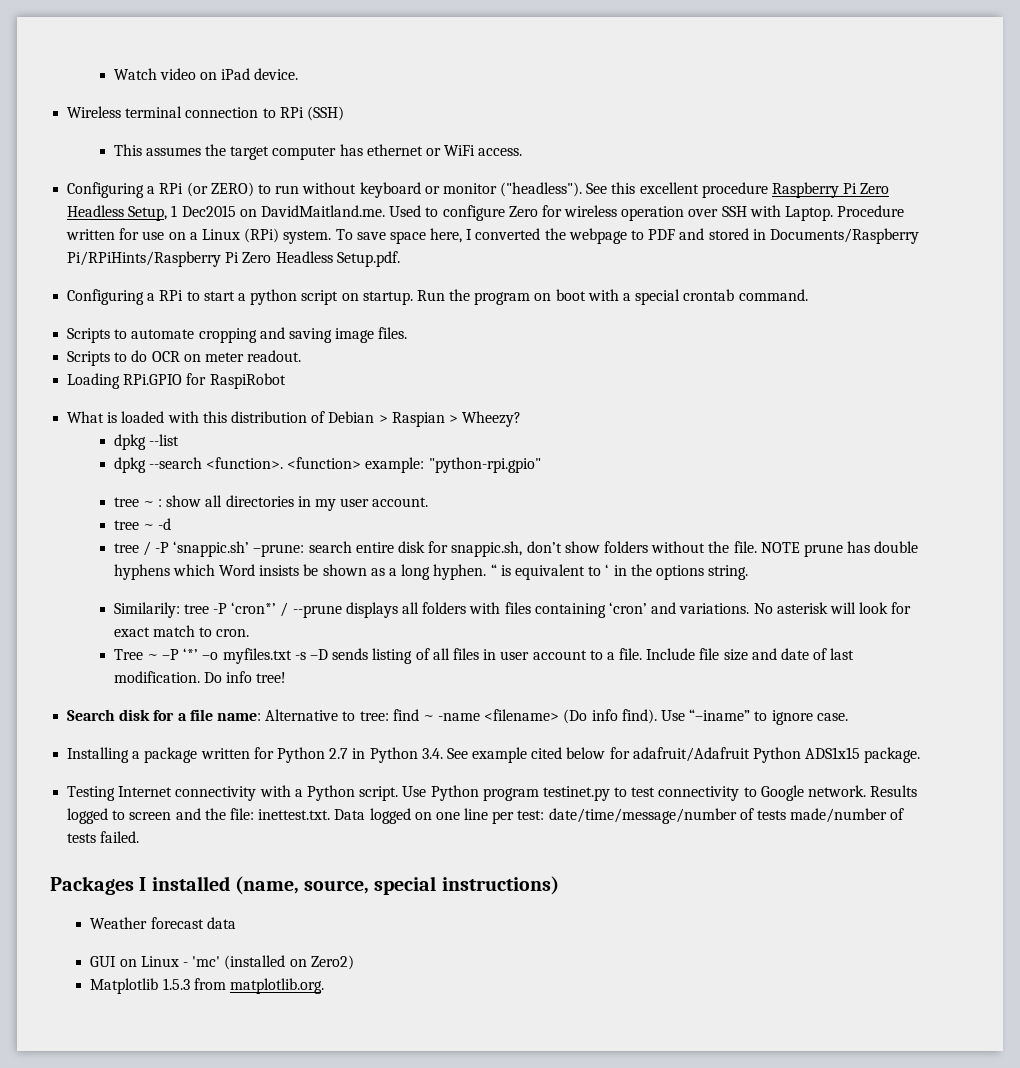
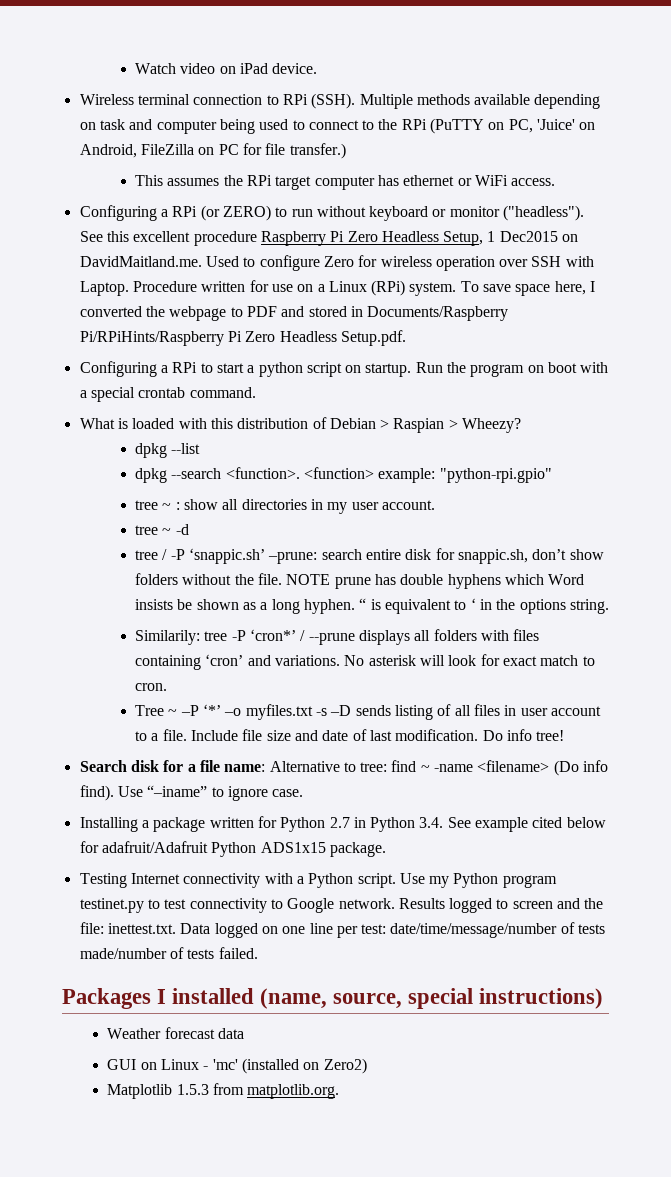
- Wireless terminal connection to RPi (SSH)
+ Wireless terminal connection to RPi (SSH). Multiple methods available depending on task and computer being used to connect to the RPi (PuTTY on PC, 'Juice' on Android, FileZilla on PC for file transfer.)
- This assumes the target computer has ethernet or WiFi access.
+ This assumes the RPi target computer has ethernet or WiFi access.
- Scripts to automate cropping and saving image files.
- Scripts to do OCR on meter readout.
- Loading RPi.GPIO for RaspiRobot
- Use Python program testinet.py to test connectivity to Google network.
+ Use my Python program testinet.py to test connectivity to Google network.

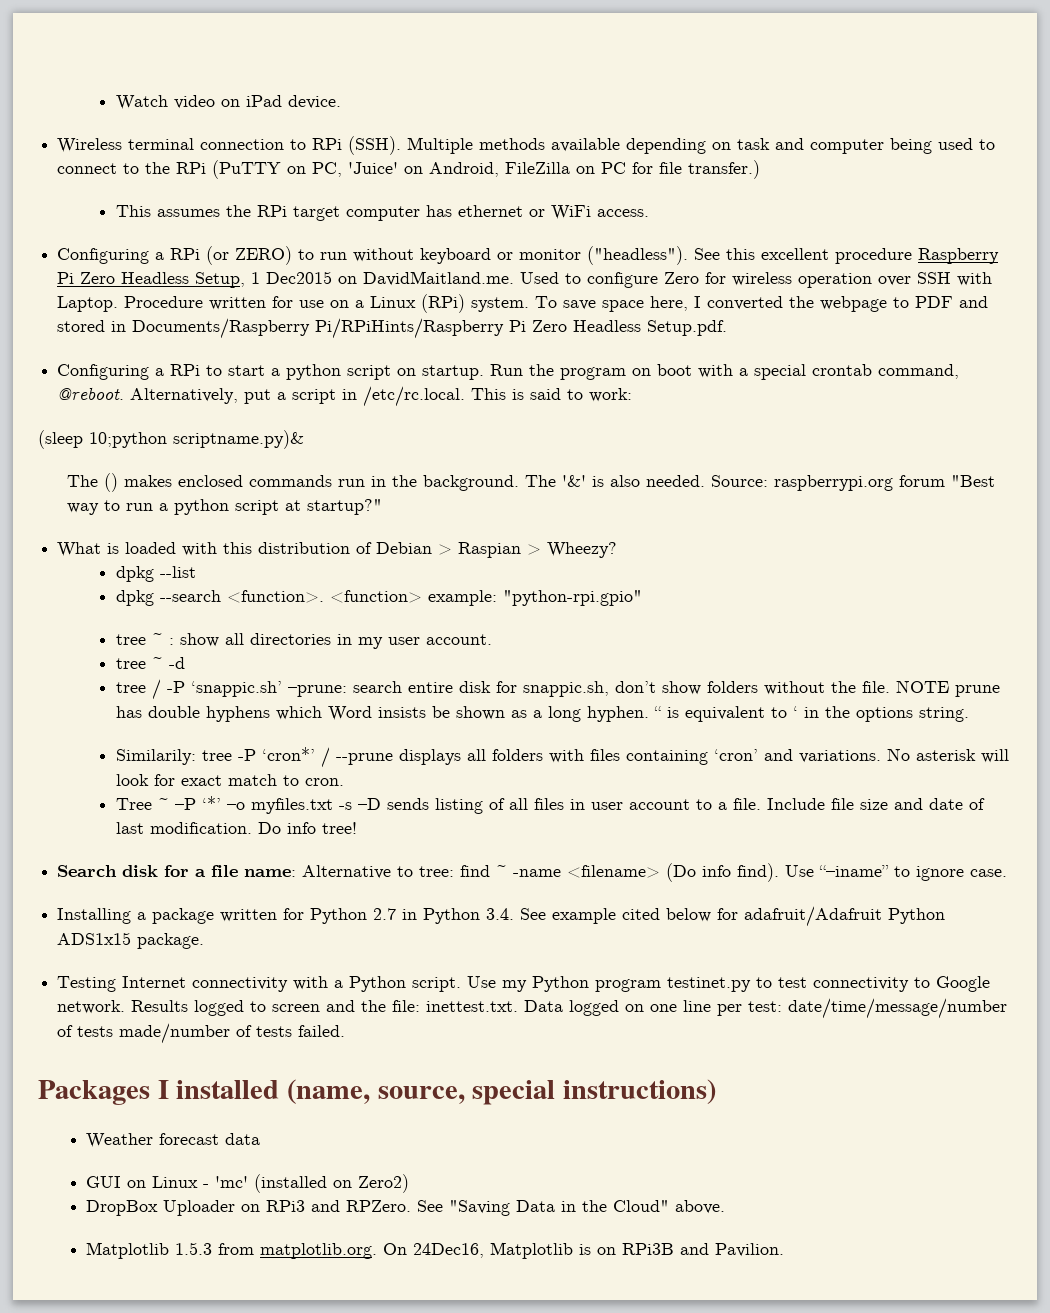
- Run the program on boot with a special crontab command.
+ Run the program on boot with a special crontab command, @reboot. Alternatively, put a script in /etc/rc.local. This is said to work:
+ (sleep 10;python scriptname.py)&
+ The () makes enclosed commands run in the background. The '&' is also needed. Source: raspberrypi.org forum "Best way to run a python script at startup?"
- Matplotlib 1.5.3 from matplotlib.org.
+ DropBox Uploader on RPi3 and RPZero. See "Saving Data in the Cloud" above.
+ Matplotlib 1.5.3 from matplotlib.org. On 24Dec16, Matplotlib is on RPi3B and Pavilion.

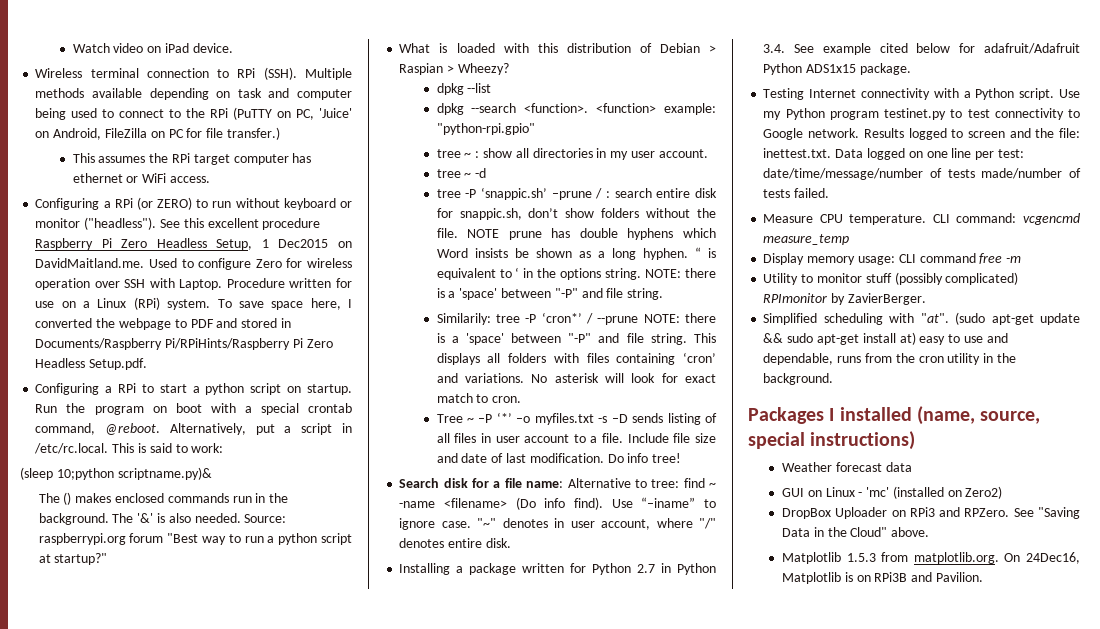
- tree / -P ‘snappic.sh’ –prune: search entire disk for snappic.sh, don’t show folders without the file.
+ tree -P ‘snappic.sh’ –prune / : search entire disk for snappic.sh, don’t show folders without the file.
- “ is equivalent to ‘ in the options string.
+ “ is equivalent to ‘ in the options string. NOTE: there is a 'space' between "-P" and file string.
- Similarily: tree -P ‘cron*’ / --prune displays all folders with files containing ‘cron’ and variations.
+ Similarily: tree -P ‘cron*’ / --prune NOTE: there is a 'space' between "-P" and file string. This displays all folders with files containing ‘cron’ and variations.
+ "~" denotes in user account, where "/" denotes entire disk.
+ Measure CPU temperature. CLI command: vcgencmd measure_temp
+ Display memory usage: CLI command free -m
+ Utility to monitor stuff (possibly complicated) RPImonitor by ZavierBerger.
+ Simplified scheduling with "at". (sudo apt-get update && sudo apt-get install at) easy to use and dependable, runs from the cron utility in the background.

